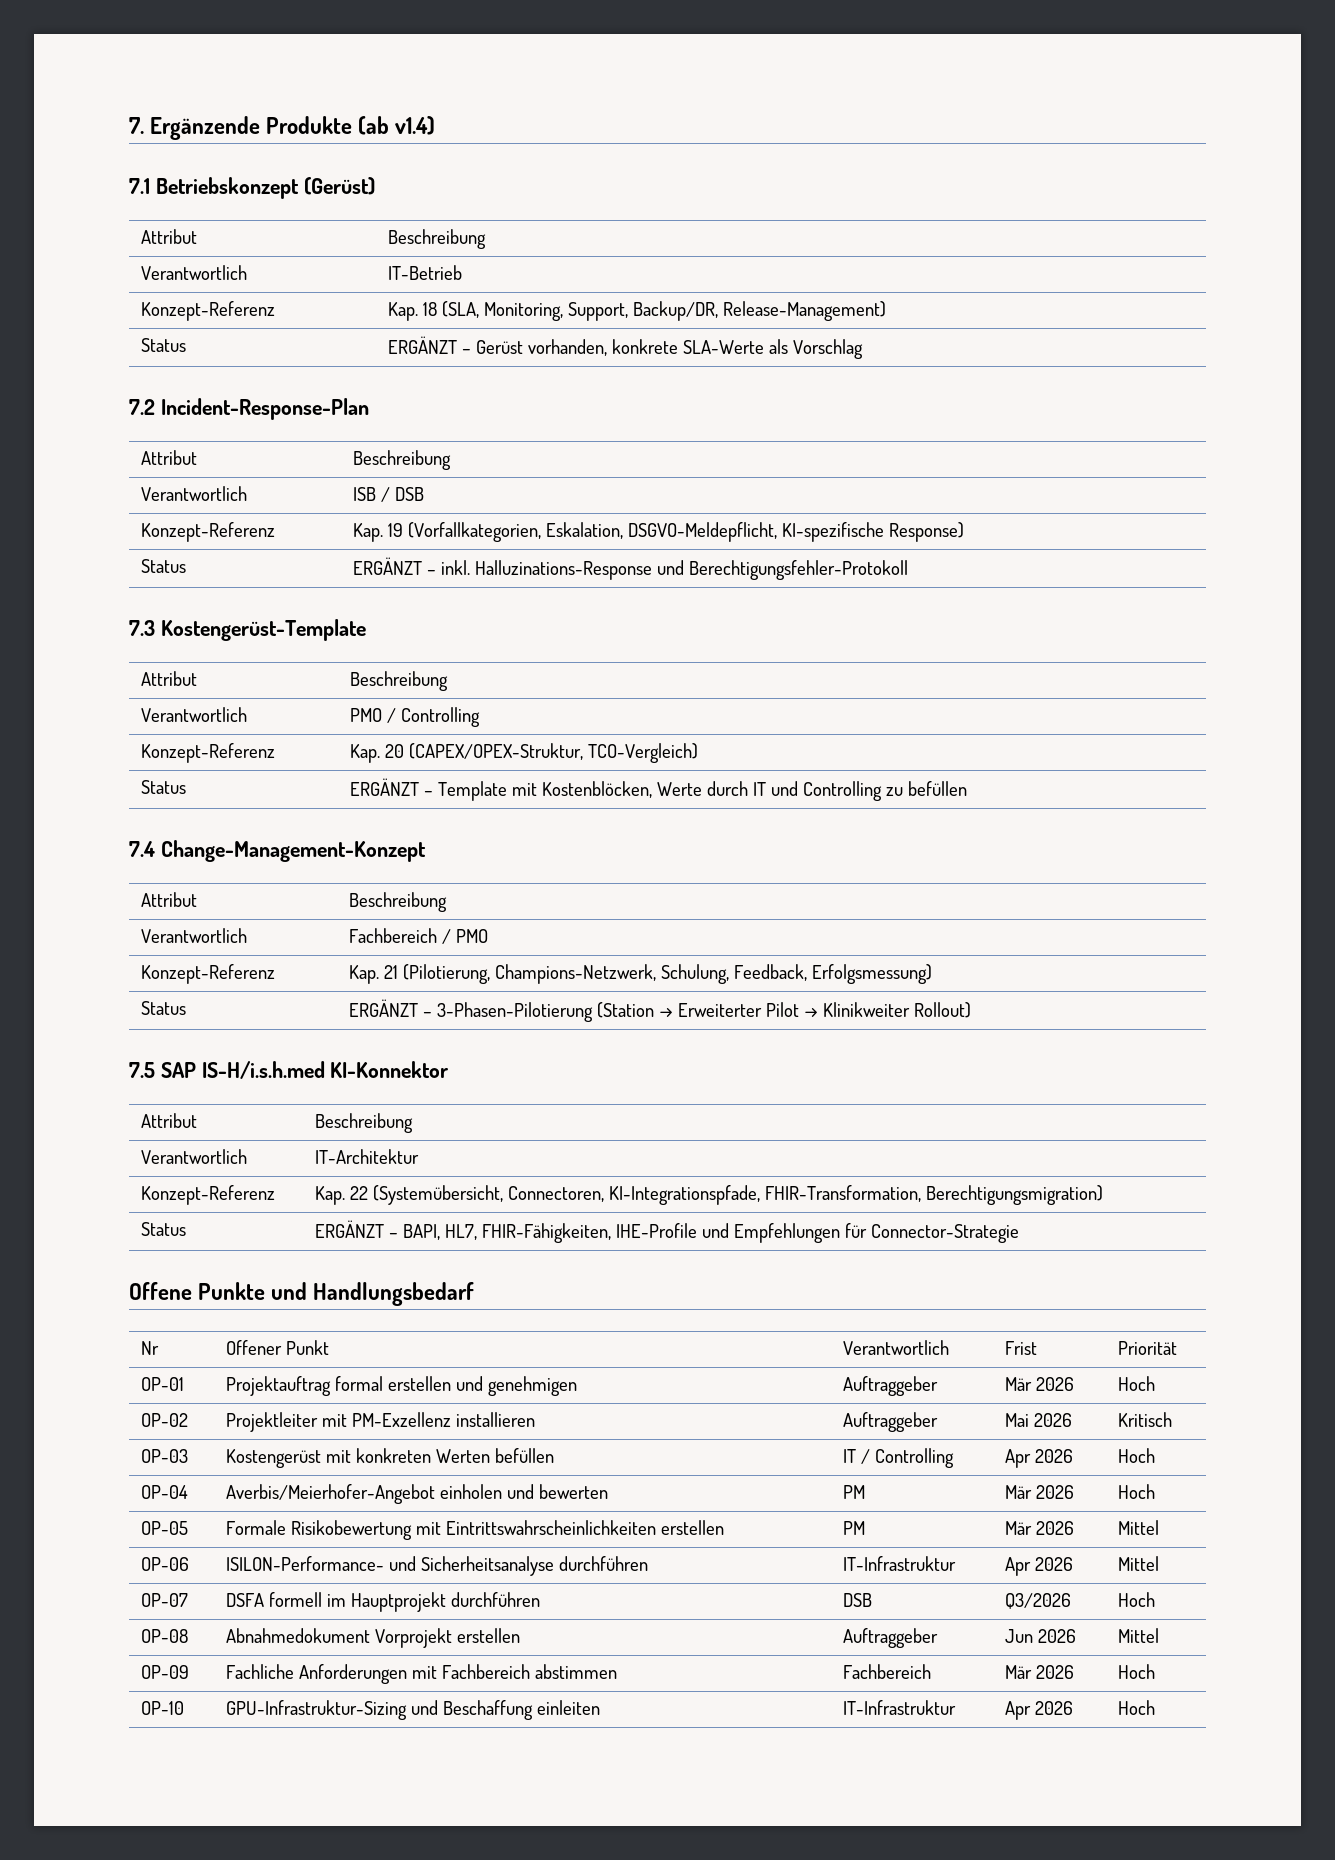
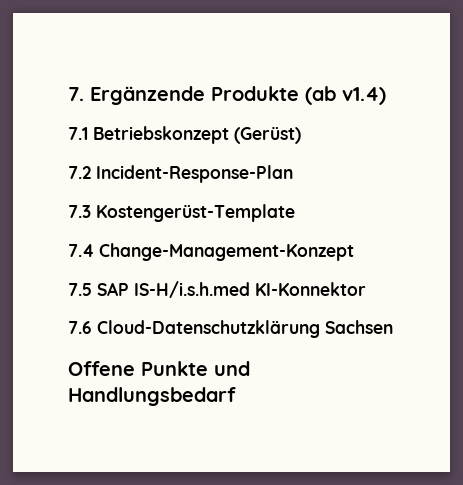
  7.1 Betriebskonzept (Gerüst)
- Attribut | Beschreibung
- Verantwortlich | IT-Betrieb
- Konzept-Referenz | Kap. 18 (SLA, Monitoring, Support, Backup/DR, Release-Management)
- Status | ERGÄNZT – Gerüst vorhanden, konkrete SLA-Werte als Vorschlag
  7.2 Incident-Response-Plan
- Attribut | Beschreibung
- Verantwortlich | ISB / DSB
- Konzept-Referenz | Kap. 19 (Vorfallkategorien, Eskalation, DSGVO-Meldepflicht, KI-spezifische Response)
- Status | ERGÄNZT – inkl. Halluzinations-Response und Berechtigungsfehler-Protokoll
  7.3 Kostengerüst-Template
- Attribut | Beschreibung
- Verantwortlich | PMO / Controlling
- Konzept-Referenz | Kap. 20 (CAPEX/OPEX-Struktur, TCO-Vergleich)
- Status | ERGÄNZT – Template mit Kostenblöcken, Werte durch IT und Controlling zu befüllen
  7.4 Change-Management-Konzept
- Attribut | Beschreibung
- Verantwortlich | Fachbereich / PMO
- Konzept-Referenz | Kap. 21 (Pilotierung, Champions-Netzwerk, Schulung, Feedback, Erfolgsmessung)
- Status | ERGÄNZT – 3-Phasen-Pilotierung (Station → Erweiterter Pilot → Klinikweiter Rollout)
  7.5 SAP IS-H/i.s.h.med KI-Konnektor
- Attribut | Beschreibung
- Verantwortlich | IT-Architektur
- Konzept-Referenz | Kap. 22 (Systemübersicht, Connectoren, KI-Integrationspfade, FHIR-Transformation, Berechtigungsmigration)
- Status | ERGÄNZT – BAPI, HL7, FHIR-Fähigkeiten, IHE-Profile und Empfehlungen für Connector-Strategie
+ 7.6 Cloud-Datenschutzklärung Sachsen
  Offene Punkte und Handlungsbedarf
- Nr | Offener Punkt | Verantwortlich | Frist | Priorität
- OP-01 | Projektauftrag formal erstellen und genehmigen | Auftraggeber | Mär 2026 | Hoch
- OP-02 | Projektleiter mit PM-Exzellenz installieren | Auftraggeber | Mai 2026 | Kritisch
- OP-03 | Kostengerüst mit konkreten Werten befüllen | IT / Controlling | Apr 2026 | Hoch
- OP-04 | Averbis/Meierhofer-Angebot einholen und bewerten | PM | Mär 2026 | Hoch
- OP-05 | Formale Risikobewertung mit Eintrittswahrscheinlichkeiten erstellen | PM | Mär 2026 | Mittel
- OP-06 | ISILON-Performance- und Sicherheitsanalyse durchführen | IT-Infrastruktur | Apr 2026 | Mittel
- OP-07 | DSFA formell im Hauptprojekt durchführen | DSB | Q3/2026 | Hoch
- OP-08 | Abnahmedokument Vorprojekt erstellen | Auftraggeber | Jun 2026 | Mittel
- OP-09 | Fachliche Anforderungen mit Fachbereich abstimmen | Fachbereich | Mär 2026 | Hoch
- OP-10 | GPU-Infrastruktur-Sizing und Beschaffung einleiten | IT-Infrastruktur | Apr 2026 | Hoch

